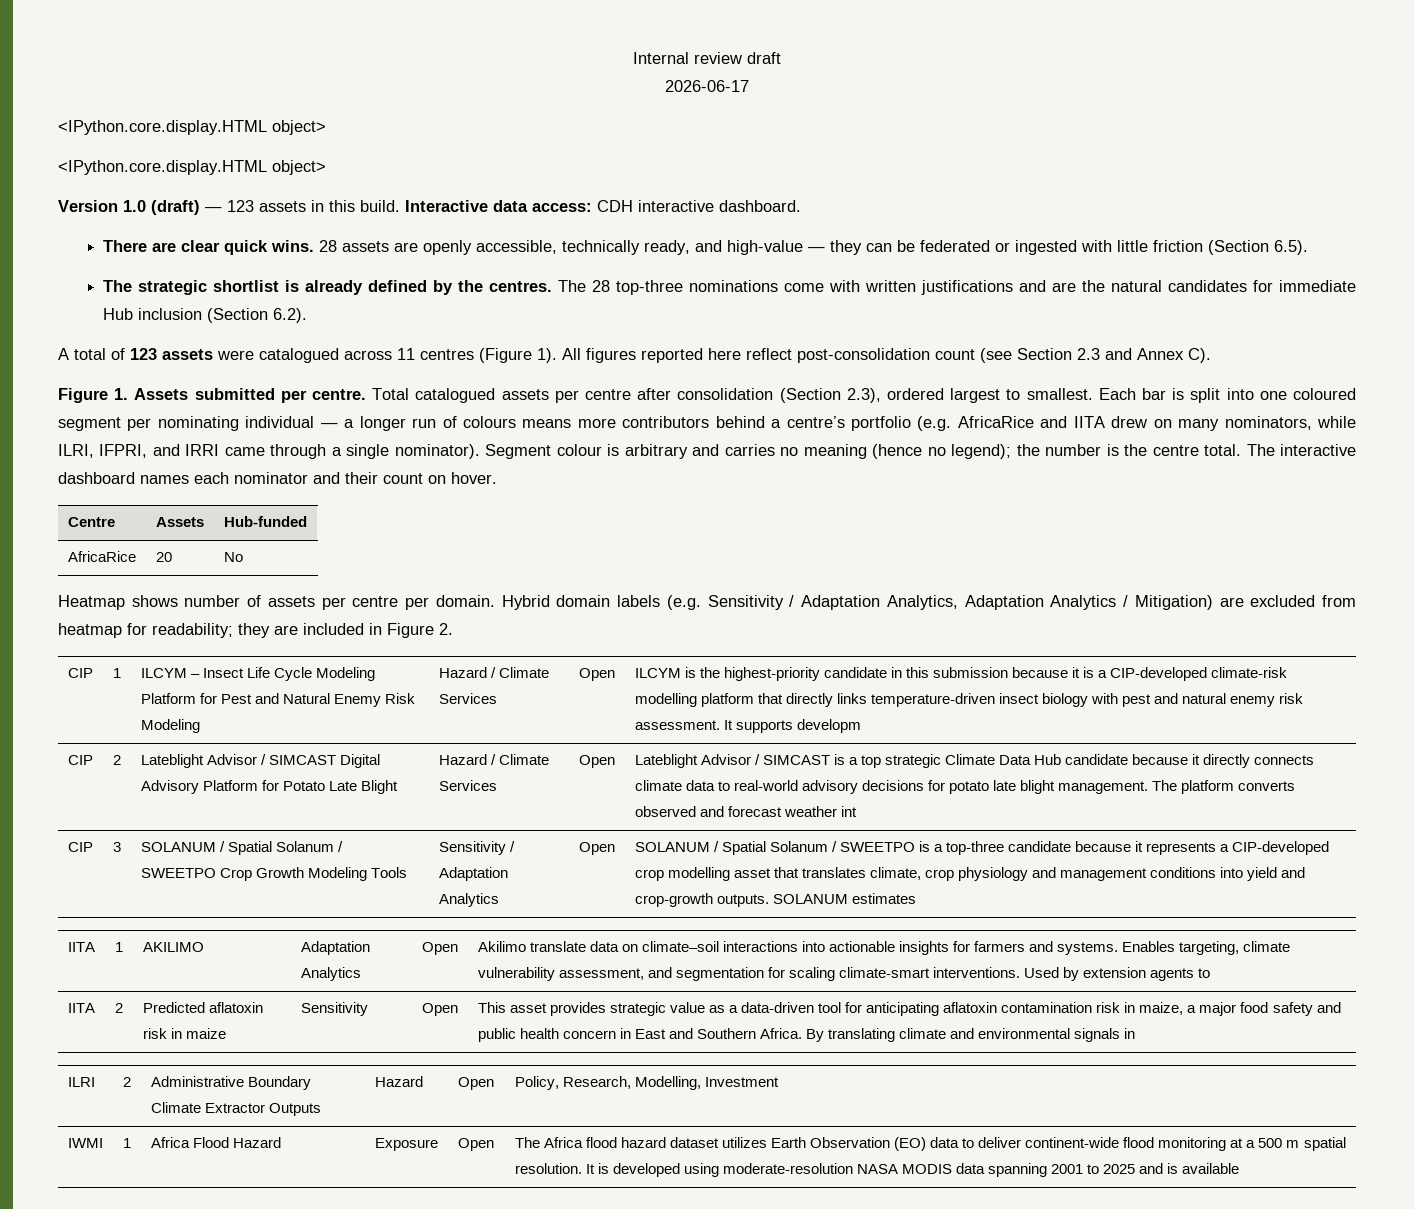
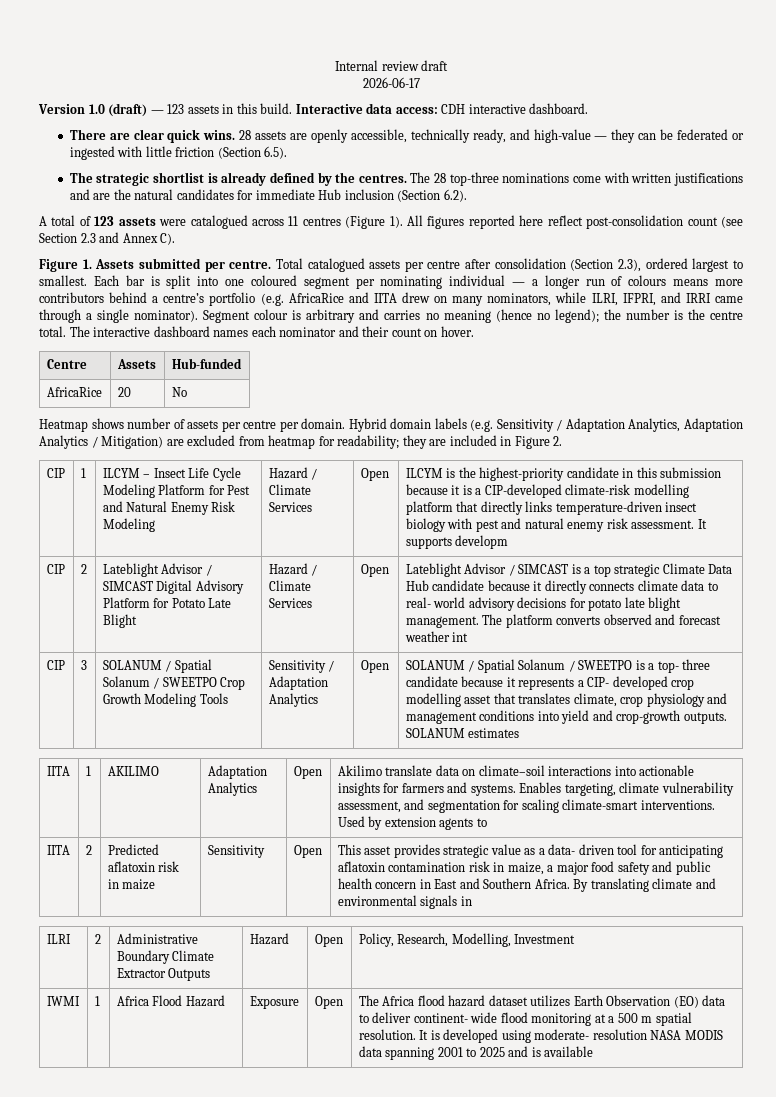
  2026-06-17
- <IPython.core.display.HTML object>
- <IPython.core.display.HTML object>
- Lateblight Advisor / SIMCAST is a top strategic Climate Data Hub candidate because it directly connects climate data to real-world advisory decisions for potato late blight management.
+ Lateblight Advisor / SIMCAST is a top strategic Climate Data Hub candidate because it directly connects climate data to real- world advisory decisions for potato late blight management.
- SOLANUM / Spatial Solanum / SWEETPO is a top-three candidate because it represents a CIP-developed crop modelling asset that translates climate, crop physiology and management conditions into yield and crop-growth outputs.
+ SOLANUM / Spatial Solanum / SWEETPO is a top- three candidate because it represents a CIP- developed crop modelling asset that translates climate, crop physiology and management conditions into yield and crop-growth outputs.
- This asset provides strategic value as a data-driven tool for anticipating aflatoxin contamination risk in maize, a major food safety and public health concern in East and Southern Africa.
+ This asset provides strategic value as a data- driven tool for anticipating aflatoxin contamination risk in maize, a major food safety and public health concern in East and Southern Africa.
- The Africa flood hazard dataset utilizes Earth Observation (EO) data to deliver continent-wide flood monitoring at a 500 m spatial resolution.
+ The Africa flood hazard dataset utilizes Earth Observation (EO) data to deliver continent- wide flood monitoring at a 500 m spatial resolution.
- It is developed using moderate-resolution NASA MODIS data spanning 2001 to 2025 and is available
+ It is developed using moderate- resolution NASA MODIS data spanning 2001 to 2025 and is available

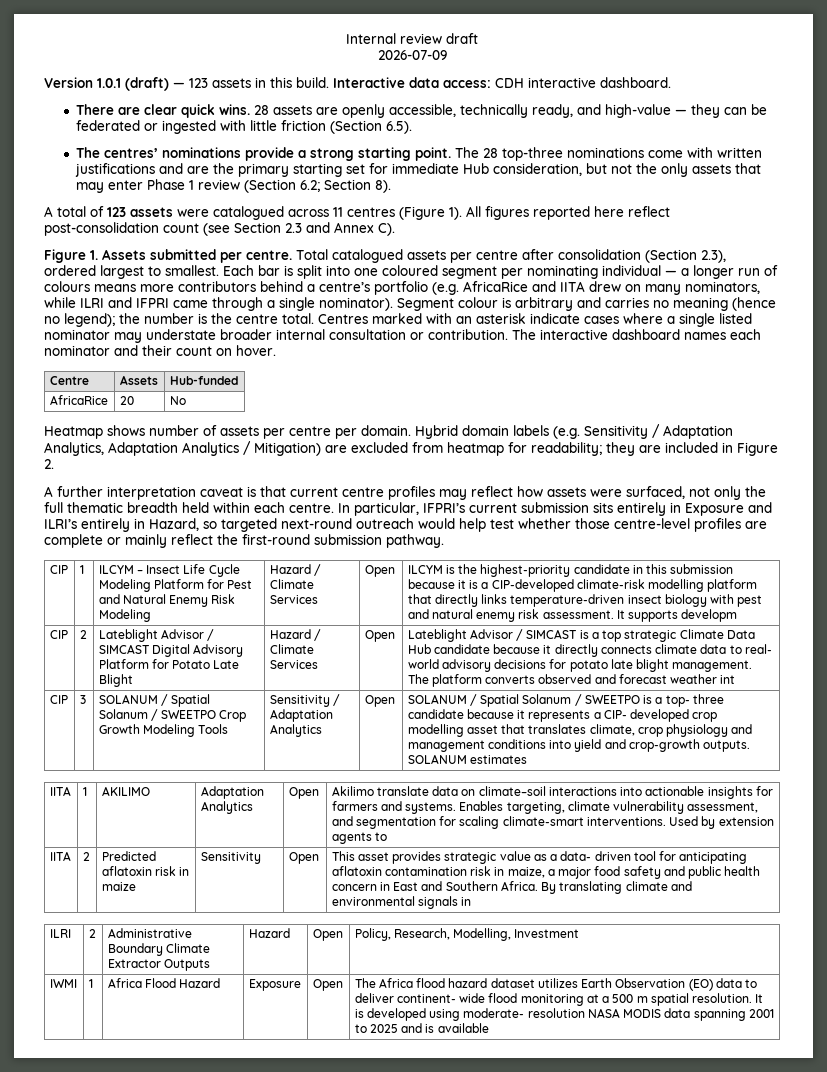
- 2026-06-17
+ 2026-07-09
- Version 1.0 (draft) — 123 assets in this build.
+ Version 1.0.1 (draft) — 123 assets in this build.
- The strategic shortlist is already defined by the centres.
+ The centres’ nominations provide a strong starting point.
- The 28 top-three nominations come with written justifications and are the natural candidates for immediate Hub inclusion (Section 6.2).
+ The 28 top-three nominations come with written justifications and are the primary starting set for immediate Hub consideration, but not the only assets that may enter Phase 1 review (Section 6.2; Section 8).
- Each bar is split into one coloured segment per nominating individual — a longer run of colours means more contributors behind a centre’s portfolio (e.g. AfricaRice and IITA drew on many nominators, while ILRI, IFPRI, and IRRI came through a single nominator).
+ Each bar is split into one coloured segment per nominating individual — a longer run of colours means more contributors behind a centre’s portfolio (e.g. AfricaRice and IITA drew on many nominators, while ILRI and IFPRI came through a single nominator).
+ Centres marked with an asterisk indicate cases where a single listed nominator may understate broader internal consultation or contribution.
+ A further interpretation caveat is that current centre profiles may reflect how assets were surfaced, not only the full thematic breadth held within each centre. In particular, IFPRI’s current submission sits entirely in Exposure and ILRI’s entirely in Hazard, so targeted next-round outreach would help test whether those centre-level profiles are complete or mainly reflect the first-round submission pathway.

